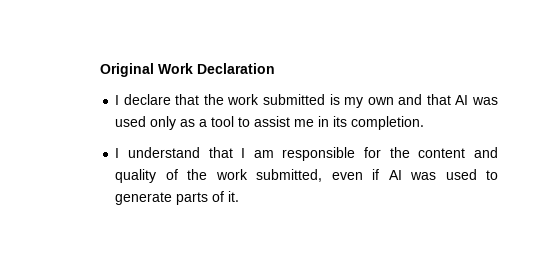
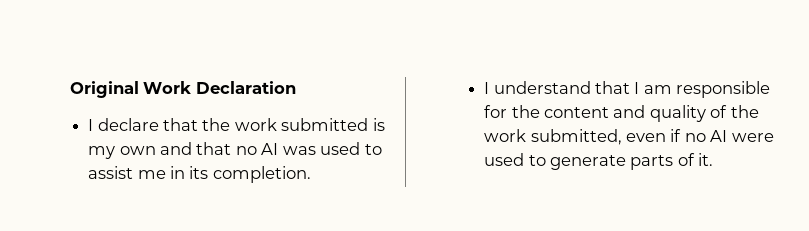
- I declare that the work submitted is my own and that AI was used only as a tool to assist me in its completion.
+ I declare that the work submitted is my own and that no AI was used to assist me in its completion.
- I understand that I am responsible for the content and quality of the work submitted, even if AI was used to generate parts of it.
+ I understand that I am responsible for the content and quality of the work submitted, even if no AI were used to generate parts of it.

